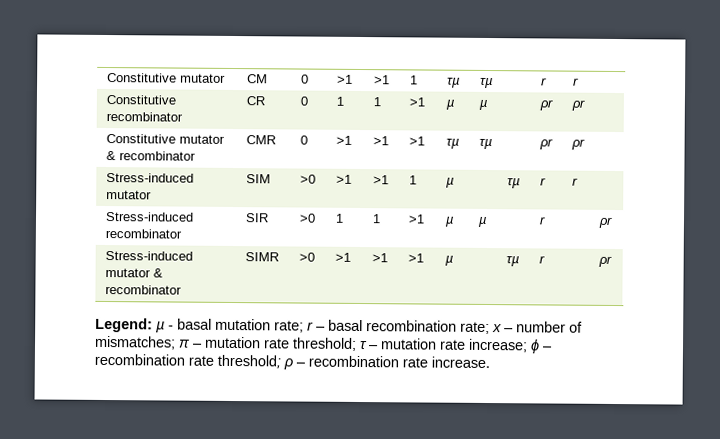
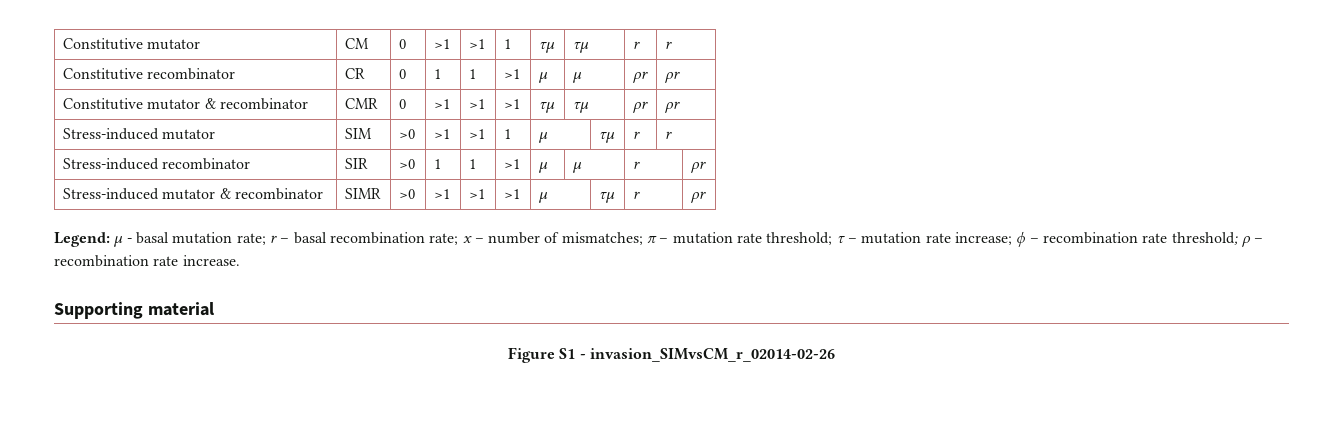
+ Supporting material
+ Figure S1 - invasion_SIMvsCM_r_02014-02-26

